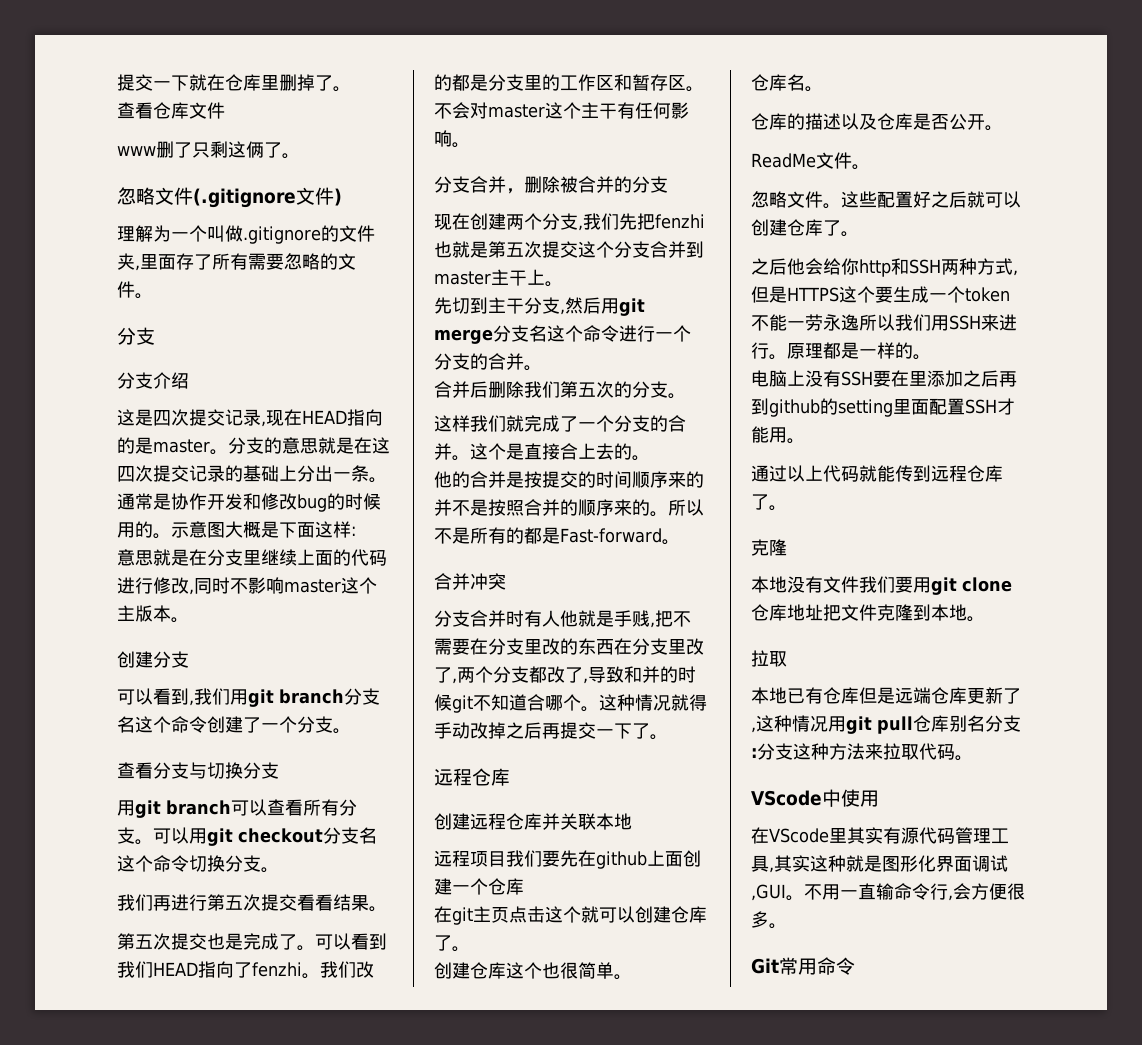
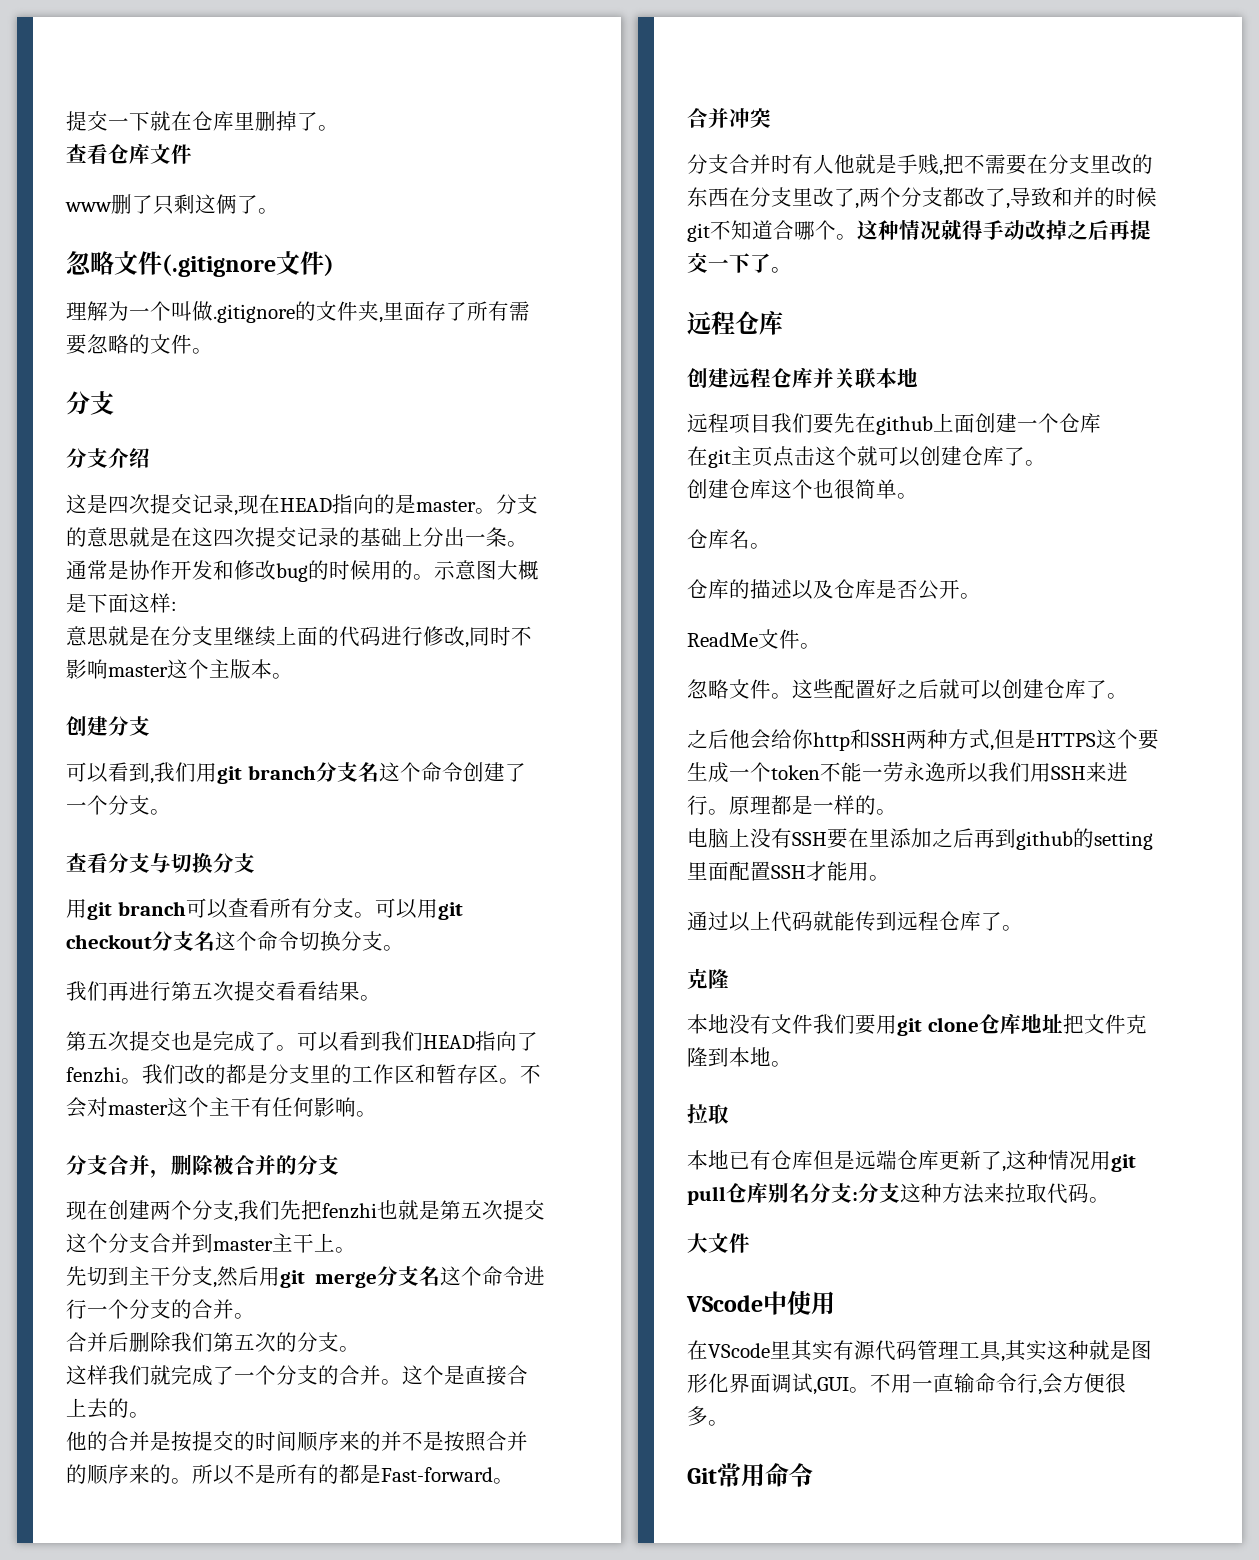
+ 大文件

